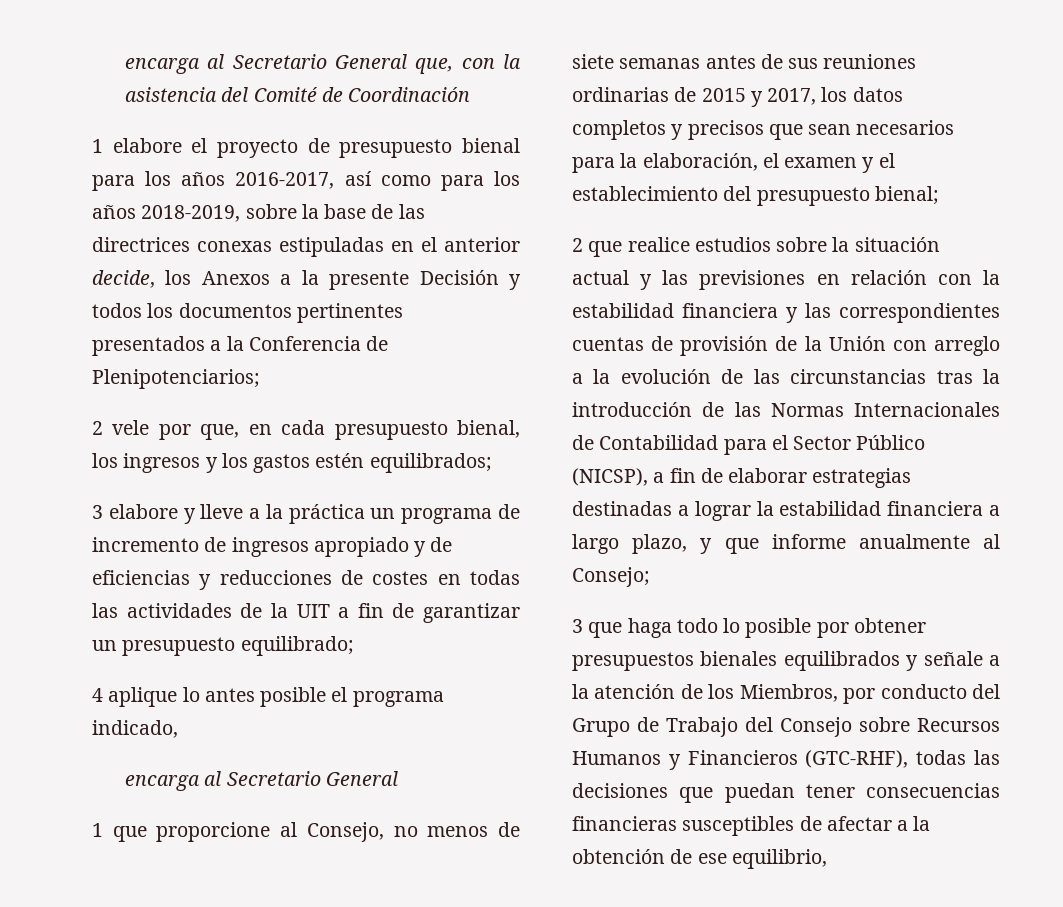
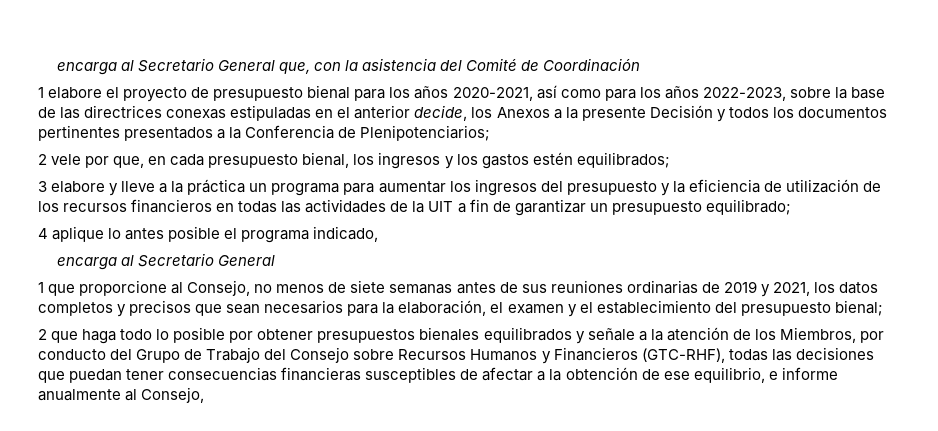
- 1 elabore el proyecto de presupuesto bienal para los años 2016-2017, así como para los años 2018-2019, sobre la base de las directrices conexas estipuladas en el anterior decide, los Anexos a la presente Decisión y todos los documentos pertinentes presentados a la Conferencia de Plenipotenciarios;
+ 1 elabore el proyecto de presupuesto bienal para los años 2020-2021, así como para los años 2022-2023, sobre la base de las directrices conexas estipuladas en el anterior decide, los Anexos a la presente Decisión y todos los documentos pertinentes presentados a la Conferencia de Plenipotenciarios;
- 3 elabore y lleve a la práctica un programa de incremento de ingresos apropiado y de eficiencias y reducciones de costes en todas las actividades de la UIT a fin de garantizar un presupuesto equilibrado;
+ 3 elabore y lleve a la práctica un programa para aumentar los ingresos del presupuesto y la eficiencia de utilización de los recursos financieros en todas las actividades de la UIT a fin de garantizar un presupuesto equilibrado;
- 1 que proporcione al Consejo, no menos de siete semanas antes de sus reuniones ordinarias de 2015 y 2017, los datos completos y precisos que sean necesarios para la elaboración, el examen y el establecimiento del presupuesto bienal;
+ 1 que proporcione al Consejo, no menos de siete semanas antes de sus reuniones ordinarias de 2019 y 2021, los datos completos y precisos que sean necesarios para la elaboración, el examen y el establecimiento del presupuesto bienal;
- 2 que realice estudios sobre la situación actual y las previsiones en relación con la estabilidad financiera y las correspondientes cuentas de provisión de la Unión con arreglo a la evolución de las circunstancias tras la introducción de las Normas Internacionales de Contabilidad para el Sector Público (NICSP), a fin de elaborar estrategias destinadas a lograr la estabilidad financiera a largo plazo, y que informe anualmente al Consejo;
- 3 que haga todo lo posible por obtener presupuestos bienales equilibrados y señale a la atención de los Miembros, por conducto del Grupo de Trabajo del Consejo sobre Recursos Humanos y Financieros (GTC-RHF), todas las decisiones que puedan tener consecuencias financieras susceptibles de afectar a la obtención de ese equilibrio,
+ 2 que haga todo lo posible por obtener presupuestos bienales equilibrados y señale a la atención de los Miembros, por conducto del Grupo de Trabajo del Consejo sobre Recursos Humanos y Financieros (GTC-RHF), todas las decisiones que puedan tener consecuencias financieras susceptibles de afectar a la obtención de ese equilibrio, e informe anualmente al Consejo,

